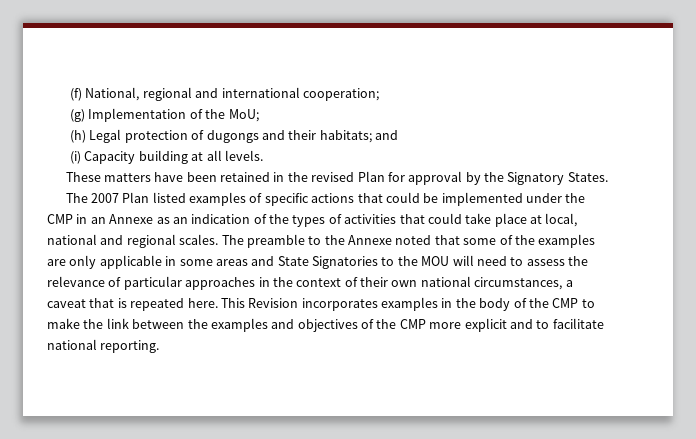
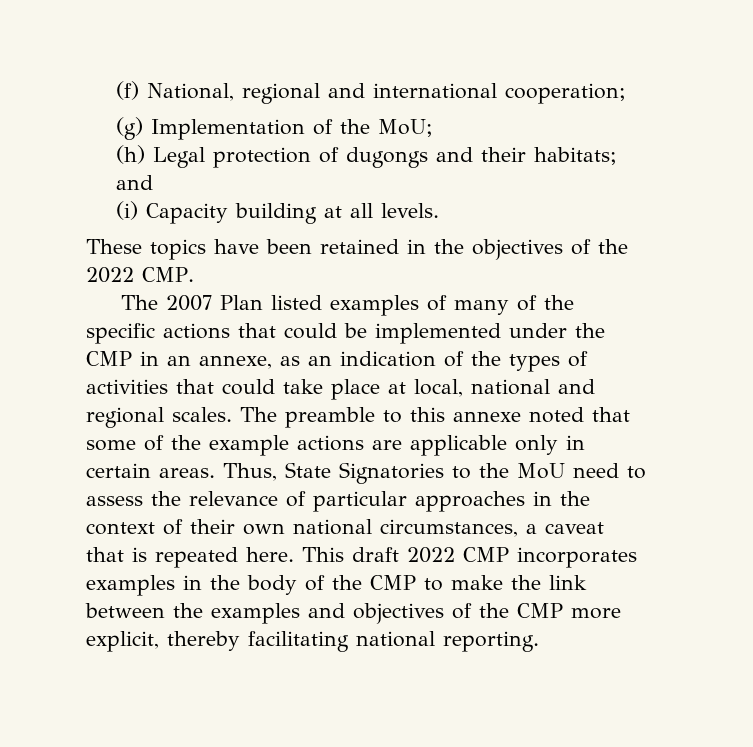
- These matters have been retained in the revised Plan for approval by the Signatory States.
+ These topics have been retained in the objectives of the 2022 CMP.
- The 2007 Plan listed examples of specific actions that could be implemented under the CMP in an Annexe as an indication of the types of activities that could take place at local, national and regional scales.
+ The 2007 Plan listed examples of many of the specific actions that could be implemented under the CMP in an annexe, as an indication of the types of activities that could take place at local, national and regional scales.
- The preamble to the Annexe noted that some of the examples are only applicable in some areas and State Signatories to the MOU will need to assess the relevance of particular approaches in the context of their own national circumstances, a caveat that is repeated here.
+ The preamble to this annexe noted that some of the example actions are applicable only in certain areas. Thus, State Signatories to the MoU need to assess the relevance of particular approaches in the context of their own national circumstances, a caveat that is repeated here.
- This Revision incorporates examples in the body of the CMP to make the link between the examples and objectives of the CMP more explicit and to facilitate national reporting.
+ This draft 2022 CMP incorporates examples in the body of the CMP to make the link between the examples and objectives of the CMP more explicit, thereby facilitating national reporting.

